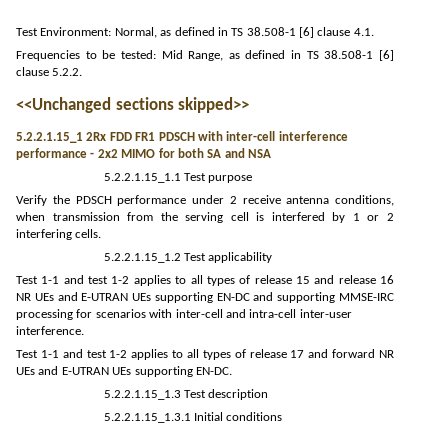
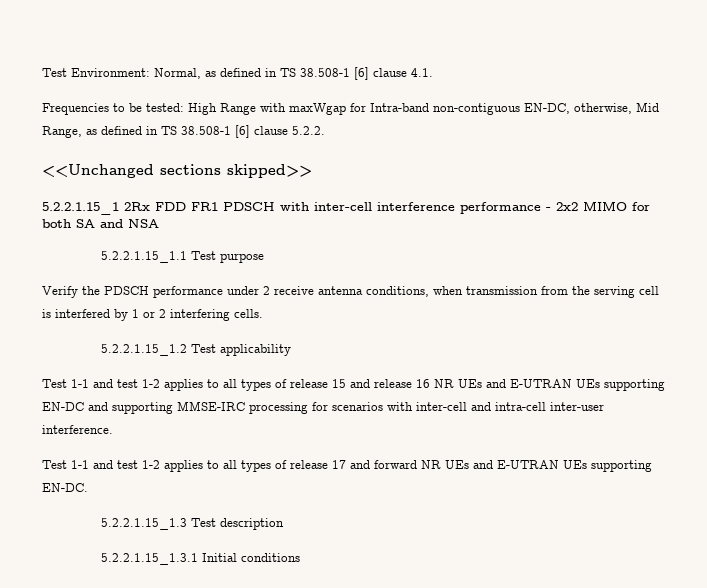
- Frequencies to be tested: Mid Range, as defined in TS 38.508-1 [6] clause 5.2.2.
+ Frequencies to be tested: High Range with maxWgap for Intra-band non-contiguous EN-DC, otherwise, Mid Range, as defined in TS 38.508-1 [6] clause 5.2.2.

